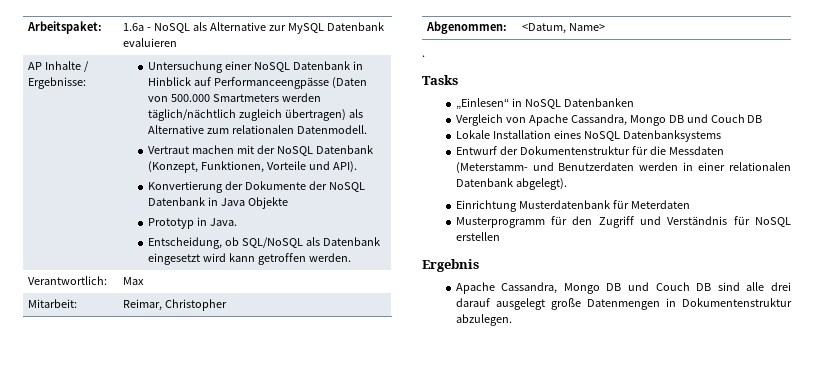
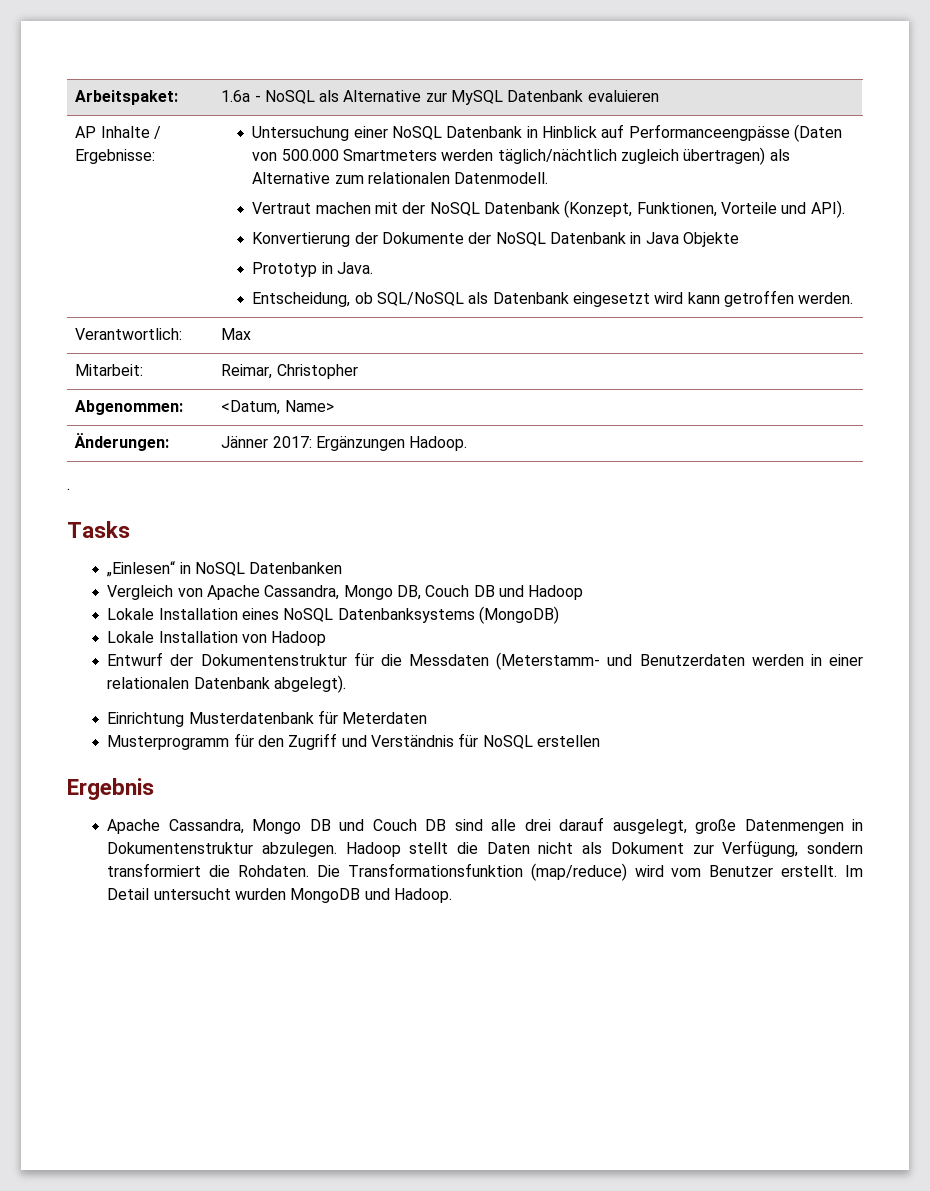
+ Änderungen: | Jänner 2017: Ergänzungen Hadoop.
- Vergleich von Apache Cassandra, Mongo DB und Couch DB
+ Vergleich von Apache Cassandra, Mongo DB, Couch DB und Hadoop
- Lokale Installation eines NoSQL Datenbanksystems
+ Lokale Installation eines NoSQL Datenbanksystems (MongoDB)
+ Lokale Installation von Hadoop
- Apache Cassandra, Mongo DB und Couch DB sind alle drei darauf ausgelegt große Datenmengen in Dokumentenstruktur abzulegen.
+ Apache Cassandra, Mongo DB und Couch DB sind alle drei darauf ausgelegt, große Datenmengen in Dokumentenstruktur abzulegen.
+ Hadoop stellt die Daten nicht als Dokument zur Verfügung, sondern transformiert die Rohdaten. Die Transformationsfunktion (map/reduce) wird vom Benutzer erstellt. Im Detail untersucht wurden MongoDB und Hadoop.

